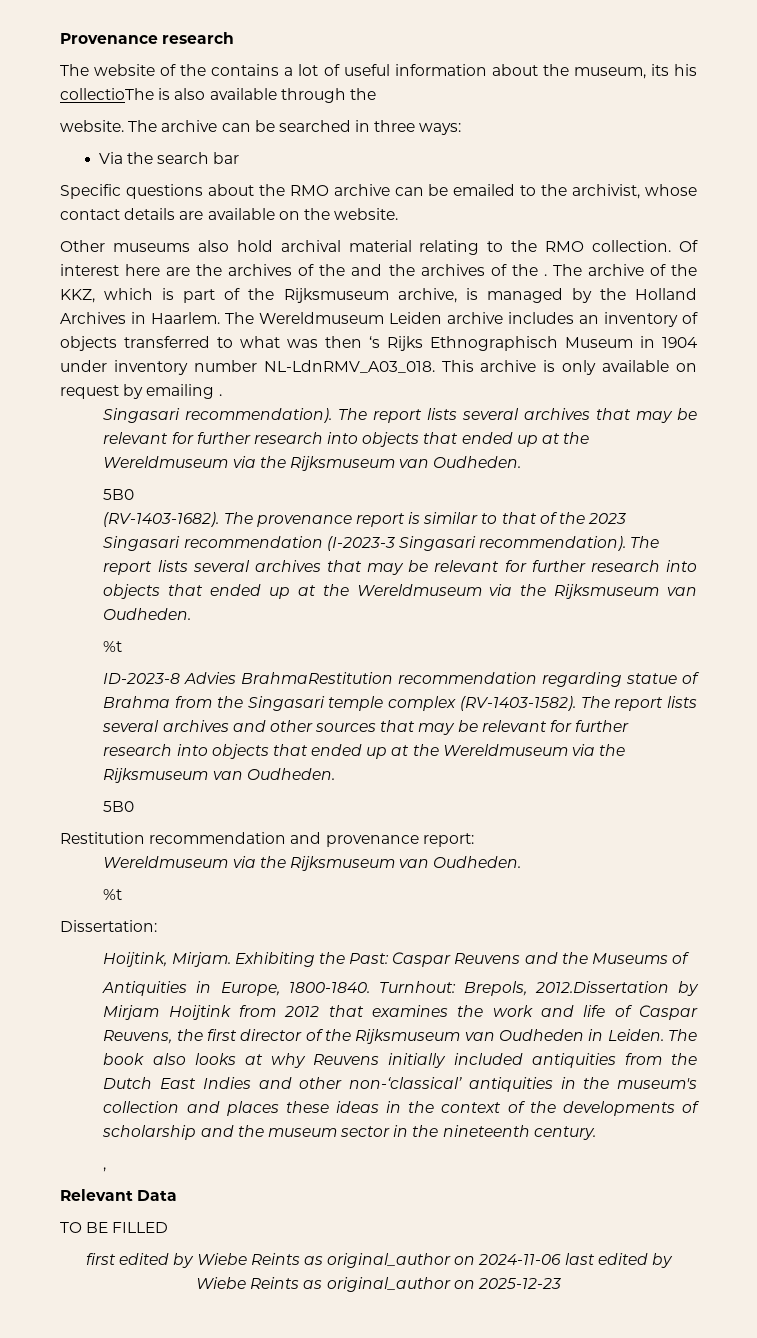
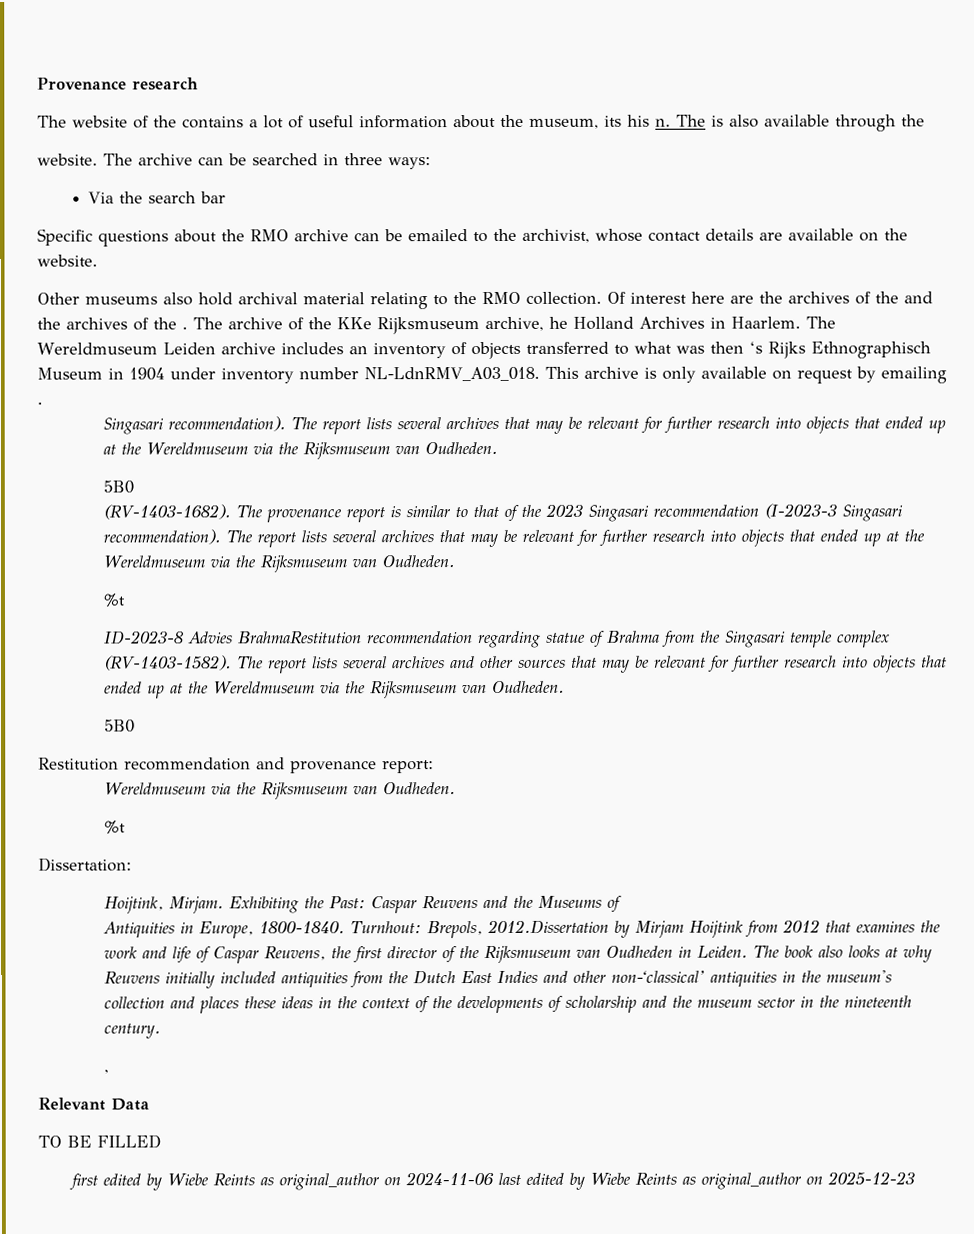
- The website of the contains a lot of useful information about the museum, its his collectioThe is also available through the
+ The website of the contains a lot of useful information about the museum, its his n. The is also available through the
- The archive of the KKZ, which is part of the Rijksmuseum archive, is managed by the Holland Archives in Haarlem.
+ The archive of the KKe Rijksmuseum archive, he Holland Archives in Haarlem.

